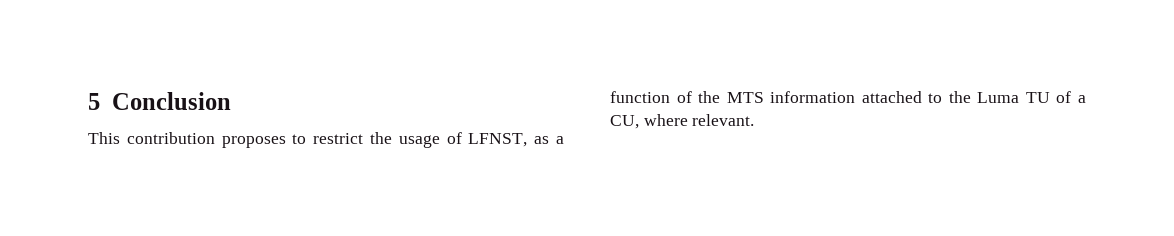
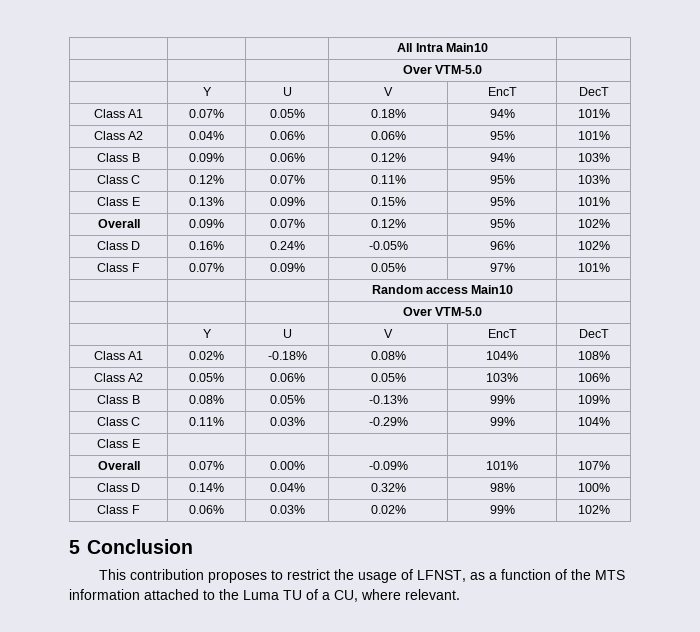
+ | | | All Intra Main10 |
+ | | | Over VTM-5.0 |
+ | Y | U | V | EncT | DecT
+ Class A1 | 0.07% | 0.05% | 0.18% | 94% | 101%
+ Class A2 | 0.04% | 0.06% | 0.06% | 95% | 101%
+ Class B | 0.09% | 0.06% | 0.12% | 94% | 103%
+ Class C | 0.12% | 0.07% | 0.11% | 95% | 103%
+ Class E | 0.13% | 0.09% | 0.15% | 95% | 101%
+ Overall | 0.09% | 0.07% | 0.12% | 95% | 102%
+ Class D | 0.16% | 0.24% | -0.05% | 96% | 102%
+ Class F | 0.07% | 0.09% | 0.05% | 97% | 101%
+ | | | Random access Main10 |
+ | | | Over VTM-5.0 |
+ | Y | U | V | EncT | DecT
+ Class A1 | 0.02% | -0.18% | 0.08% | 104% | 108%
+ Class A2 | 0.05% | 0.06% | 0.05% | 103% | 106%
+ Class B | 0.08% | 0.05% | -0.13% | 99% | 109%
+ Class C | 0.11% | 0.03% | -0.29% | 99% | 104%
+ Class E | | | | |
+ Overall | 0.07% | 0.00% | -0.09% | 101% | 107%
+ Class D | 0.14% | 0.04% | 0.32% | 98% | 100%
+ Class F | 0.06% | 0.03% | 0.02% | 99% | 102%

